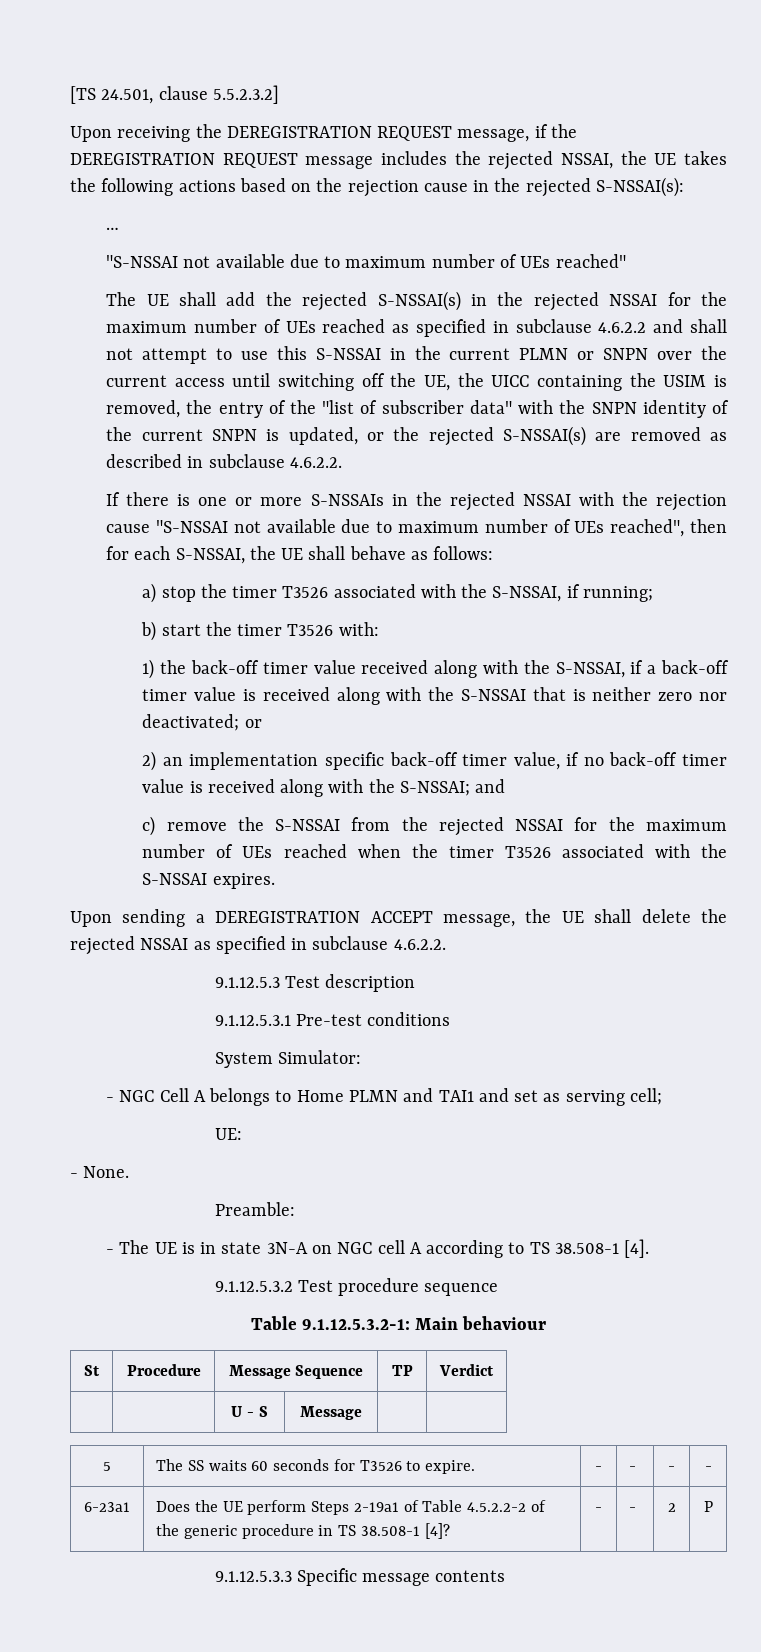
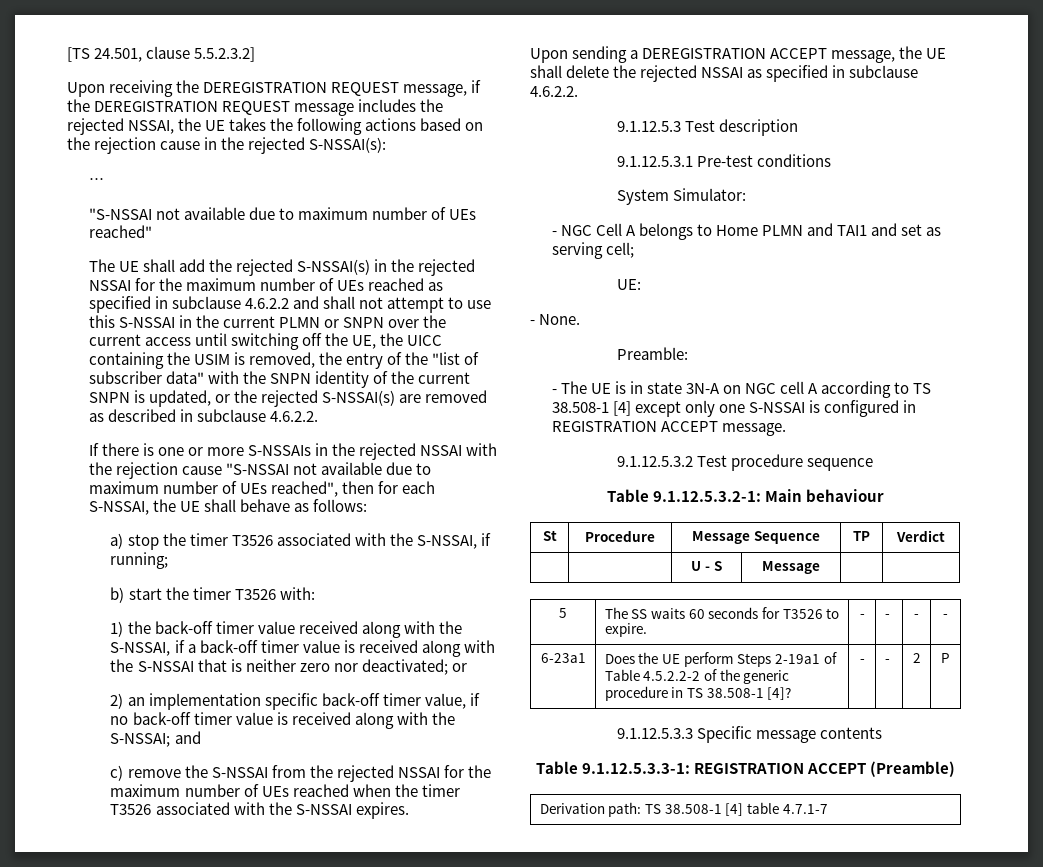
- - The UE is in state 3N-A on NGC cell A according to TS 38.508-1 [4].
+ - The UE is in state 3N-A on NGC cell A according to TS 38.508-1 [4] except only one S-NSSAI is configured in REGISTRATION ACCEPT message.
+ Table 9.1.12.5.3.3-1: REGISTRATION ACCEPT (Preamble)
+ Derivation path: TS 38.508-1 [4] table 4.7.1-7

